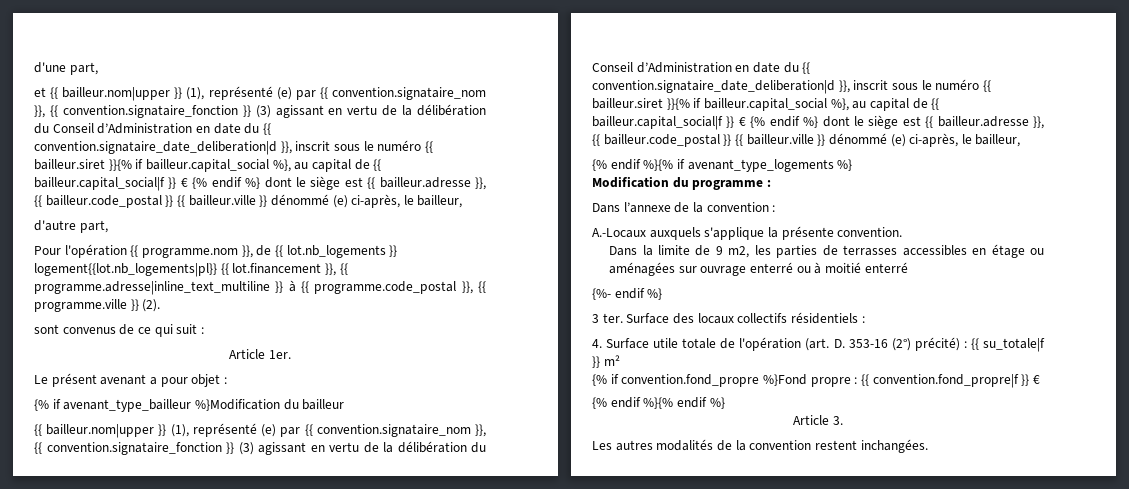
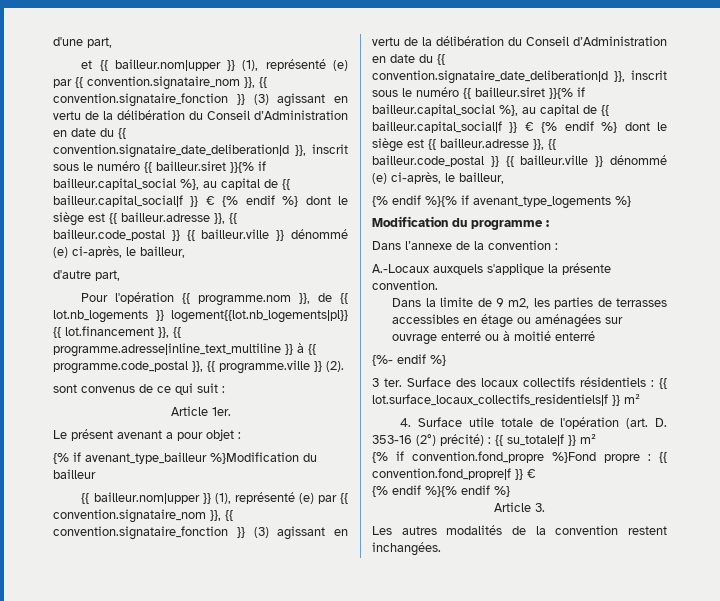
- Surface des locaux collectifs résidentiels :
+ Surface des locaux collectifs résidentiels : {{ lot.surface_locaux_collectifs_residentiels|f }} m²

